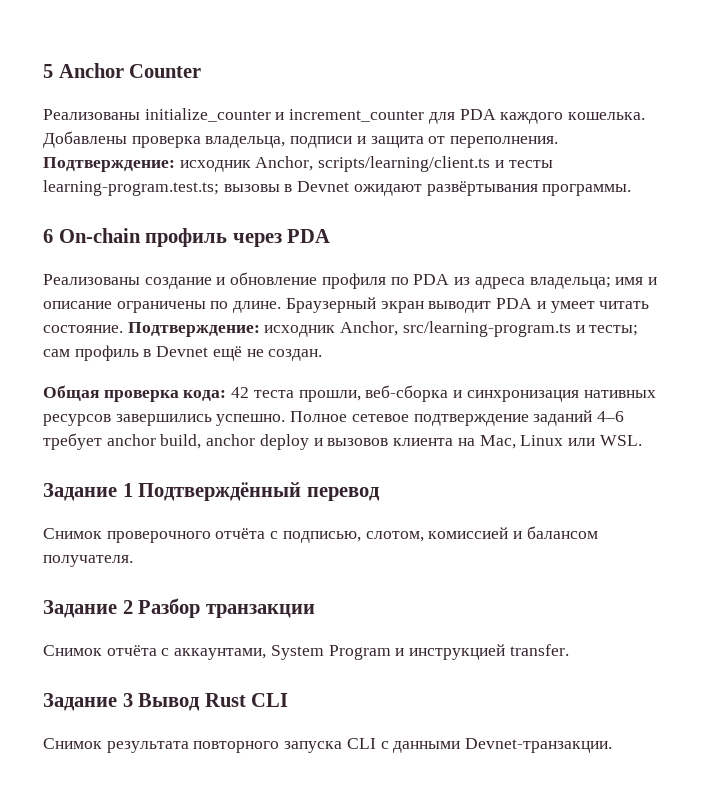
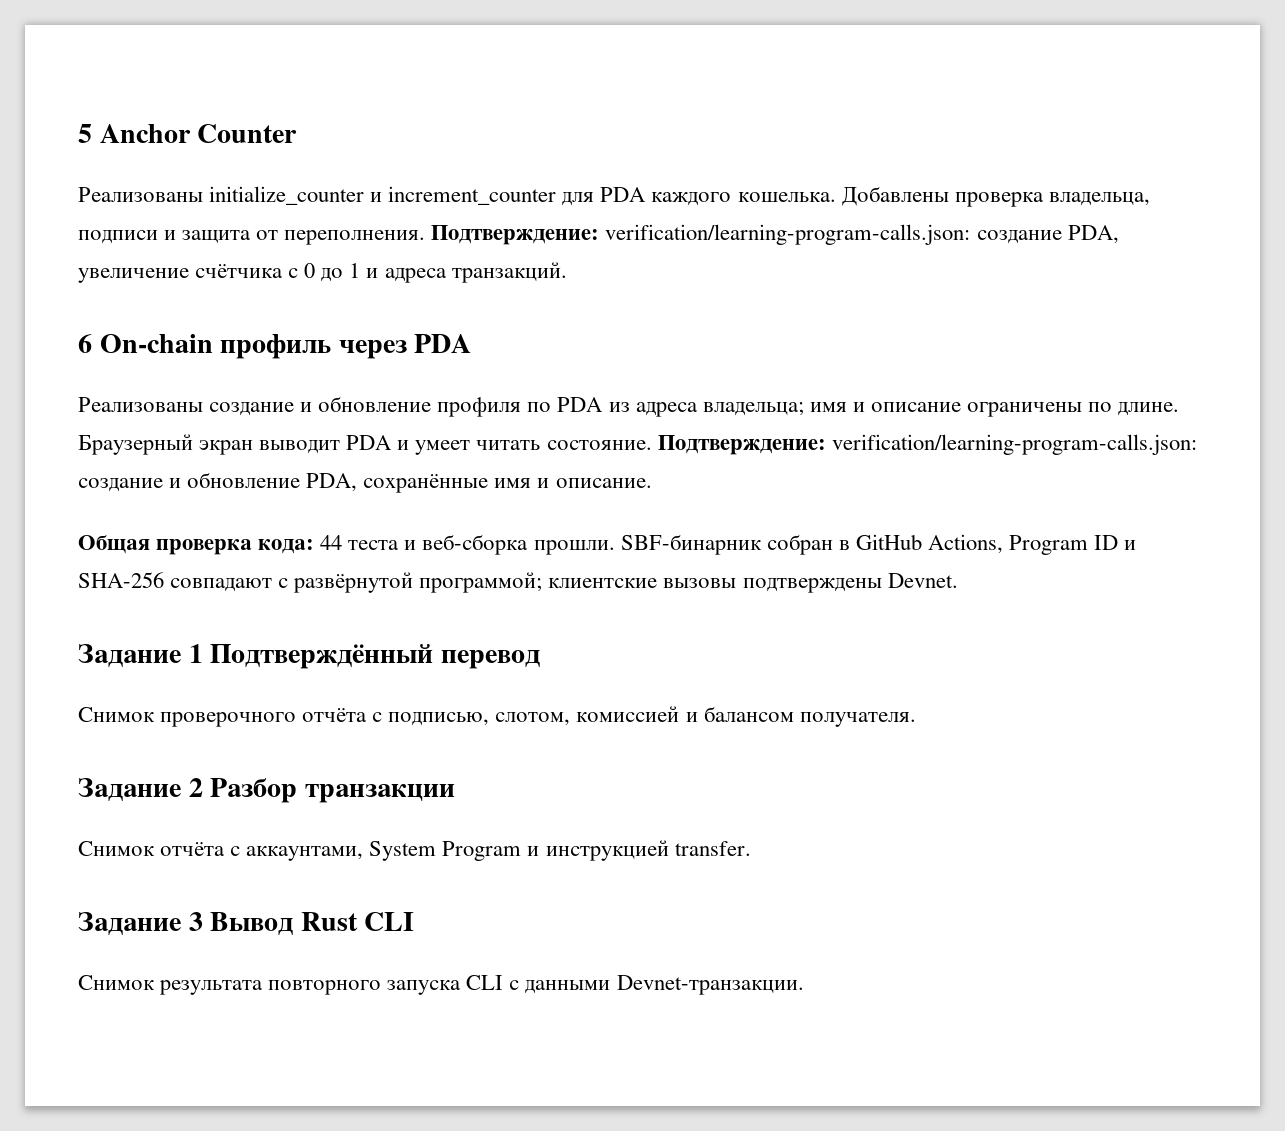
- Подтверждение: исходник Anchor, scripts/learning/client.ts и тесты learning-program.test.ts; вызовы в Devnet ожидают развёртывания программы.
+ Подтверждение: verification/learning-program-calls.json: создание PDA, увеличение счётчика с 0 до 1 и адреса транзакций.
- Подтверждение: исходник Anchor, src/learning-program.ts и тесты; сам профиль в Devnet ещё не создан.
- Общая проверка кода: 42 теста прошли, веб-сборка и синхронизация нативных ресурсов завершились успешно. Полное сетевое подтверждение заданий 4–6 требует anchor build, anchor deploy и вызовов клиента на Mac, Linux или WSL.
+ Подтверждение: verification/learning-program-calls.json: создание и обновление PDA, сохранённые имя и описание.
+ Общая проверка кода: 44 теста и веб-сборка прошли. SBF-бинарник собран в GitHub Actions, Program ID и SHA-256 совпадают с развёрнутой программой; клиентские вызовы подтверждены Devnet.

